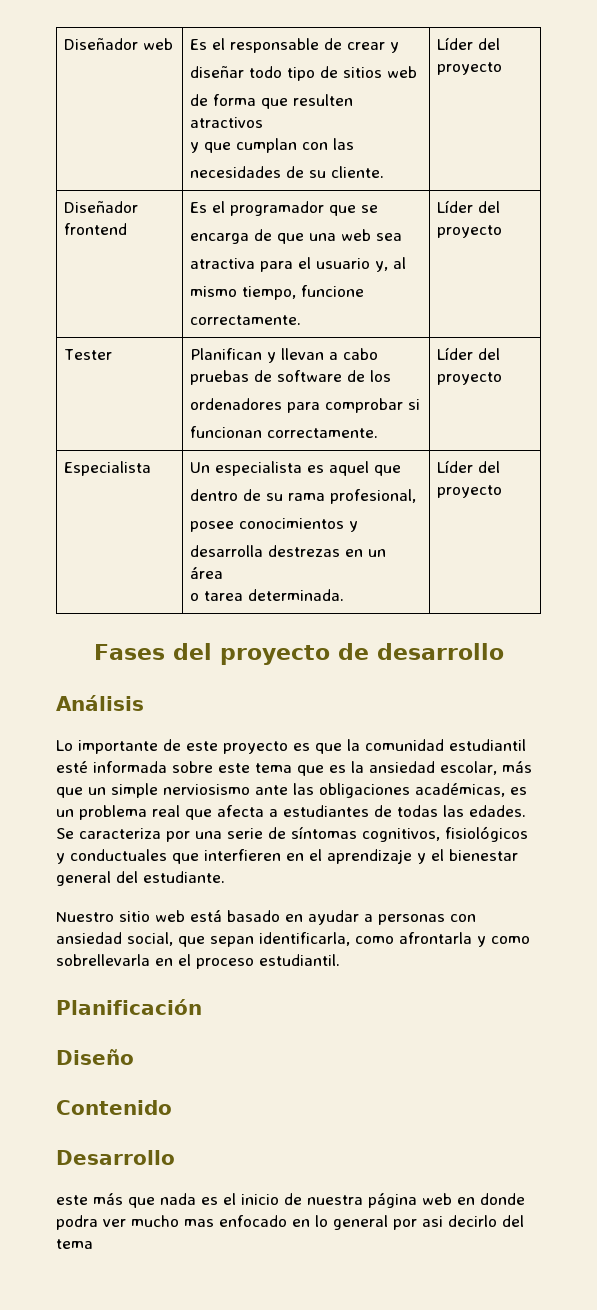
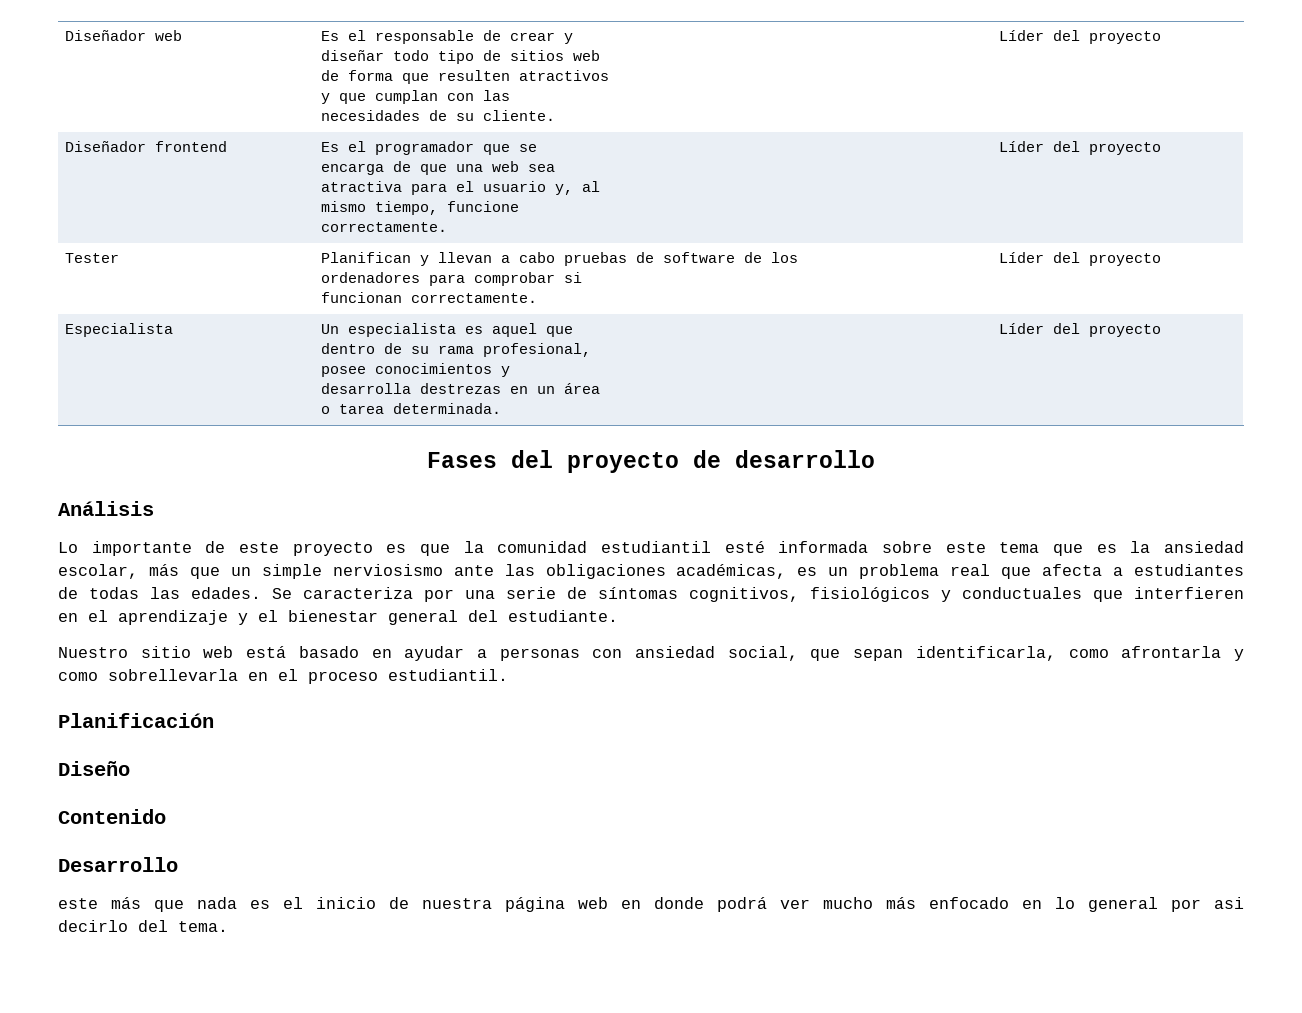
- este más que nada es el inicio de nuestra página web en donde podra ver mucho mas enfocado en lo general por asi decirlo del tema
+ este más que nada es el inicio de nuestra página web en donde podrá ver mucho más enfocado en lo general por asi decirlo del tema.

